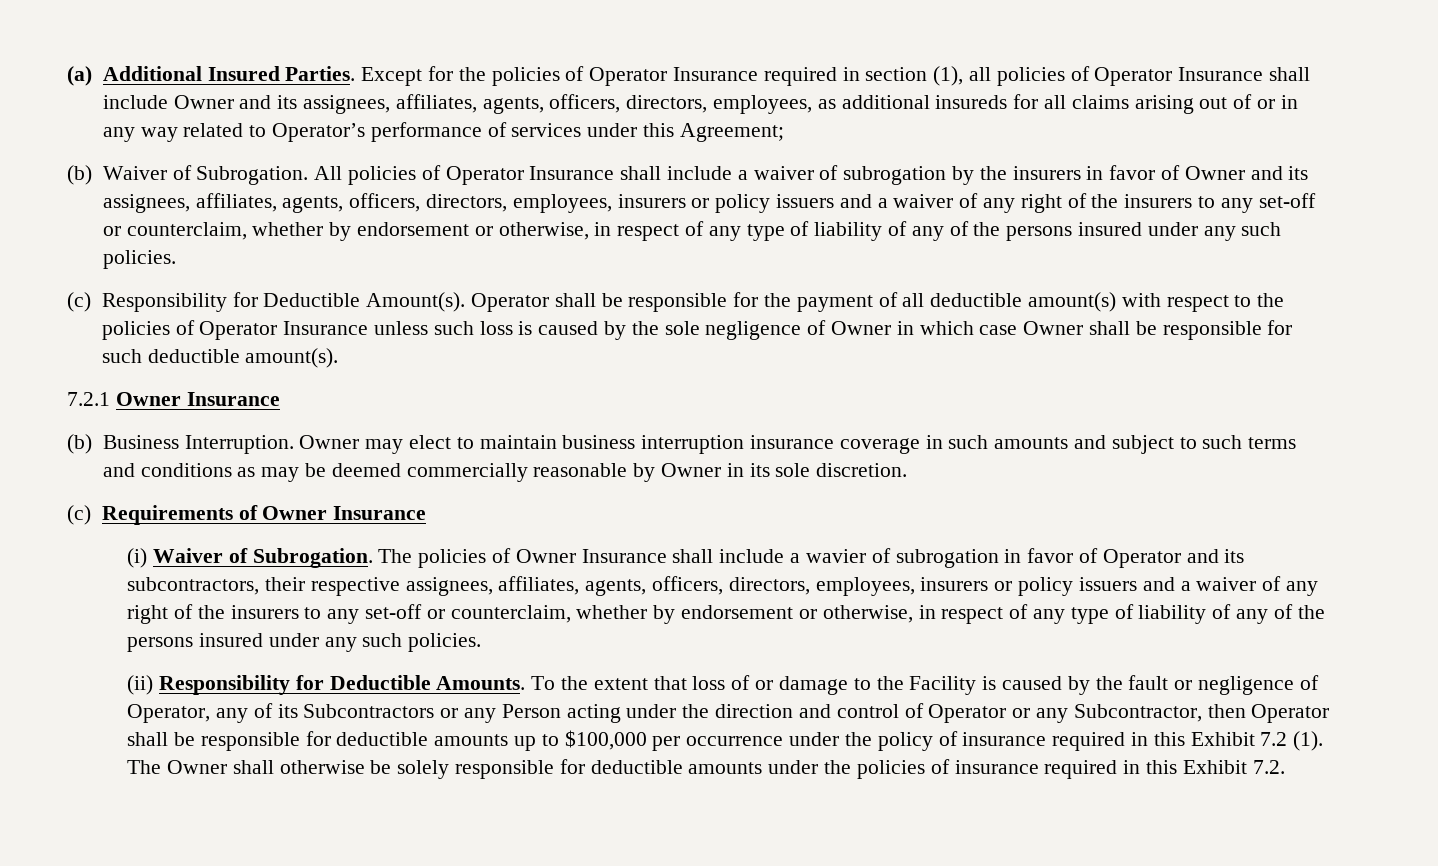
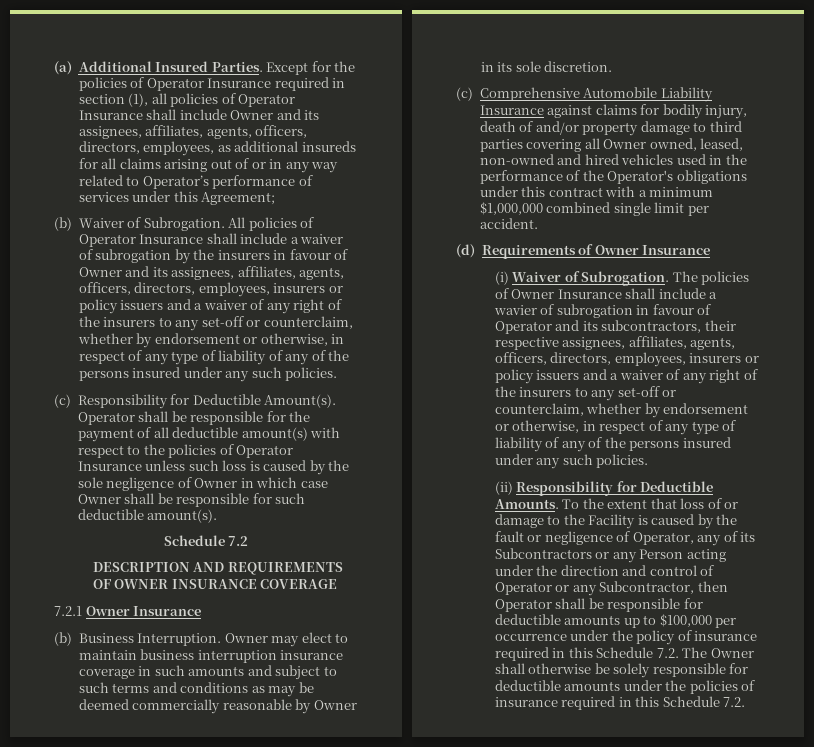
- All policies of Operator Insurance shall include a waiver of subrogation by the insurers in favor of Owner and its assignees, affiliates, agents, officers, directors, employees, insurers or policy issuers and a waiver of any right of the insurers to any set-off or counterclaim, whether by endorsement or otherwise, in respect of any type of liability of any of the persons insured under any such policies.
+ All policies of Operator Insurance shall include a waiver of subrogation by the insurers in favour of Owner and its assignees, affiliates, agents, officers, directors, employees, insurers or policy issuers and a waiver of any right of the insurers to any set-off or counterclaim, whether by endorsement or otherwise, in respect of any type of liability of any of the persons insured under any such policies.
+ Schedule 7.2
+ DESCRIPTION AND REQUIREMENTS OF OWNER INSURANCE COVERAGE
- (c) Requirements of Owner Insurance
+ (c) Comprehensive Automobile Liability Insurance against claims for bodily injury, death of and/or property damage to third parties covering all Owner owned, leased, non-owned and hired vehicles used in the performance of the Operator's obligations under this contract with a minimum $1,000,000 combined single limit per accident.
+ (d) Requirements of Owner Insurance
- The policies of Owner Insurance shall include a wavier of subrogation in favor of Operator and its subcontractors, their respective assignees, affiliates, agents, officers, directors, employees, insurers or policy issuers and a waiver of any right of the insurers to any set-off or counterclaim, whether by endorsement or otherwise, in respect of any type of liability of any of the persons insured under any such policies.
+ The policies of Owner Insurance shall include a wavier of subrogation in favour of Operator and its subcontractors, their respective assignees, affiliates, agents, officers, directors, employees, insurers or policy issuers and a waiver of any right of the insurers to any set-off or counterclaim, whether by endorsement or otherwise, in respect of any type of liability of any of the persons insured under any such policies.
- To the extent that loss of or damage to the Facility is caused by the fault or negligence of Operator, any of its Subcontractors or any Person acting under the direction and control of Operator or any Subcontractor, then Operator shall be responsible for deductible amounts up to $100,000 per occurrence under the policy of insurance required in this Exhibit 7.2 (1). The Owner shall otherwise be solely responsible for deductible amounts under the policies of insurance required in this Exhibit 7.2.
+ To the extent that loss of or damage to the Facility is caused by the fault or negligence of Operator, any of its Subcontractors or any Person acting under the direction and control of Operator or any Subcontractor, then Operator shall be responsible for deductible amounts up to $100,000 per occurrence under the policy of insurance required in this Schedule 7.2. The Owner shall otherwise be solely responsible for deductible amounts under the policies of insurance required in this Schedule 7.2.

